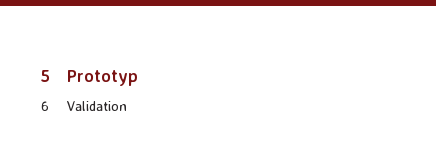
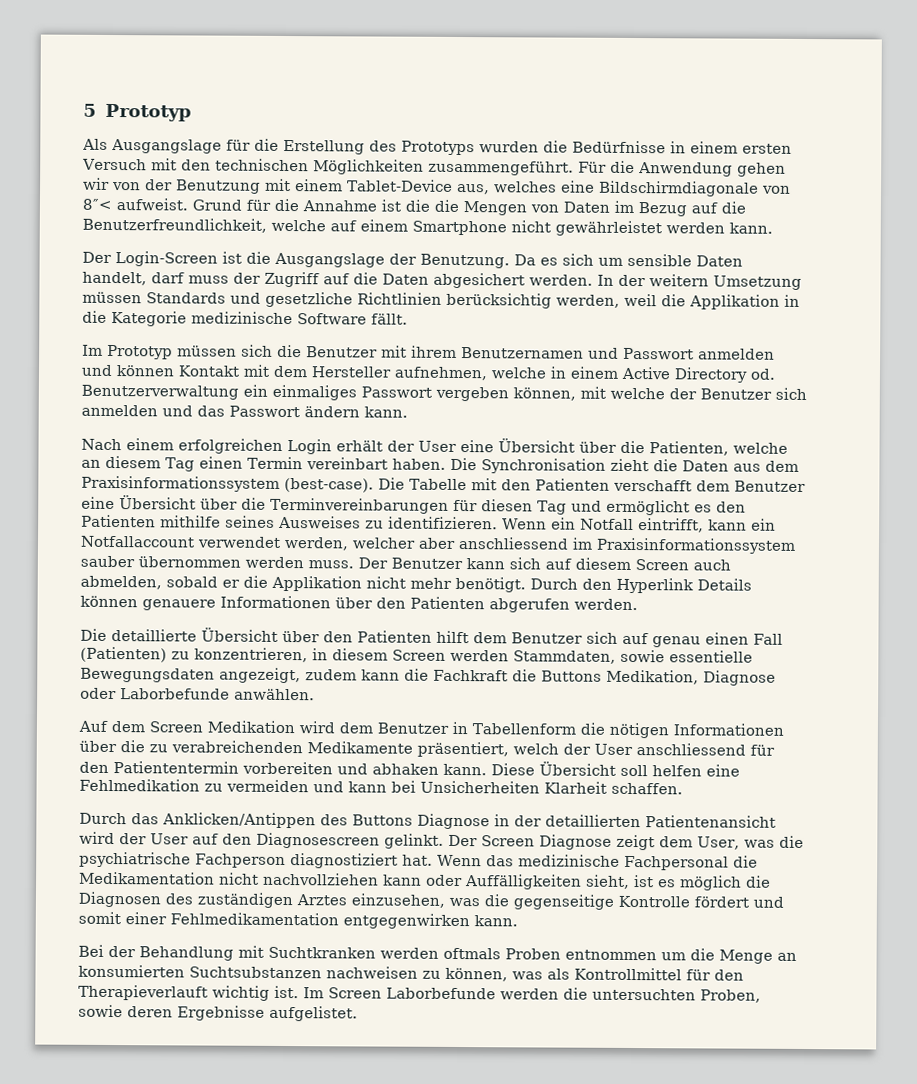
- 6 Validation
+ Als Ausgangslage für die Erstellung des Prototyps wurden die Bedürfnisse in einem ersten Versuch mit den technischen Möglichkeiten zusammengeführt. Für die Anwendung gehen wir von der Benutzung mit einem Tablet-Device aus, welches eine Bildschirmdiagonale von 8″< aufweist. Grund für die Annahme ist die die Mengen von Daten im Bezug auf die Benutzerfreundlichkeit, welche auf einem Smartphone nicht gewährleistet werden kann.
+ Der Login-Screen ist die Ausgangslage der Benutzung. Da es sich um sensible Daten handelt, darf muss der Zugriff auf die Daten abgesichert werden. In der weitern Umsetzung müssen Standards und gesetzliche Richtlinien berücksichtig werden, weil die Applikation in die Kategorie medizinische Software fällt.
+ Im Prototyp müssen sich die Benutzer mit ihrem Benutzernamen und Passwort anmelden und können Kontakt mit dem Hersteller aufnehmen, welche in einem Active Directory od. Benutzerverwaltung ein einmaliges Passwort vergeben können, mit welche der Benutzer sich anmelden und das Passwort ändern kann.
+ Nach einem erfolgreichen Login erhält der User eine Übersicht über die Patienten, welche an diesem Tag einen Termin vereinbart haben. Die Synchronisation zieht die Daten aus dem Praxisinformationssystem (best-case). Die Tabelle mit den Patienten verschafft dem Benutzer eine Übersicht über die Terminvereinbarungen für diesen Tag und ermöglicht es den Patienten mithilfe seines Ausweises zu identifizieren. Wenn ein Notfall eintrifft, kann ein Notfallaccount verwendet werden, welcher aber anschliessend im Praxisinformationssystem sauber übernommen werden muss. Der Benutzer kann sich auf diesem Screen auch abmelden, sobald er die Applikation nicht mehr benötigt. Durch den Hyperlink Details können genauere Informationen über den Patienten abgerufen werden.
+ Die detaillierte Übersicht über den Patienten hilft dem Benutzer sich auf genau einen Fall (Patienten) zu konzentrieren, in diesem Screen werden Stammdaten, sowie essentielle Bewegungsdaten angezeigt, zudem kann die Fachkraft die Buttons Medikation, Diagnose oder Laborbefunde anwählen.
+ Auf dem Screen Medikation wird dem Benutzer in Tabellenform die nötigen Informationen über die zu verabreichenden Medikamente präsentiert, welch der User anschliessend für den Patiententermin vorbereiten und abhaken kann. Diese Übersicht soll helfen eine Fehlmedikation zu vermeiden und kann bei Unsicherheiten Klarheit schaffen.
+ Durch das Anklicken/Antippen des Buttons Diagnose in der detaillierten Patientenansicht wird der User auf den Diagnosescreen gelinkt. Der Screen Diagnose zeigt dem User, was die psychiatrische Fachperson diagnostiziert hat. Wenn das medizinische Fachpersonal die Medikamentation nicht nachvollziehen kann oder Auffälligkeiten sieht, ist es möglich die Diagnosen des zuständigen Arztes einzusehen, was die gegenseitige Kontrolle fördert und somit einer Fehlmedikamentation entgegenwirken kann.
+ Bei der Behandlung mit Suchtkranken werden oftmals Proben entnommen um die Menge an konsumierten Suchtsubstanzen nachweisen zu können, was als Kontrollmittel für den Therapieverlauft wichtig ist. Im Screen Laborbefunde werden die untersuchten Proben, sowie deren Ergebnisse aufgelistet.

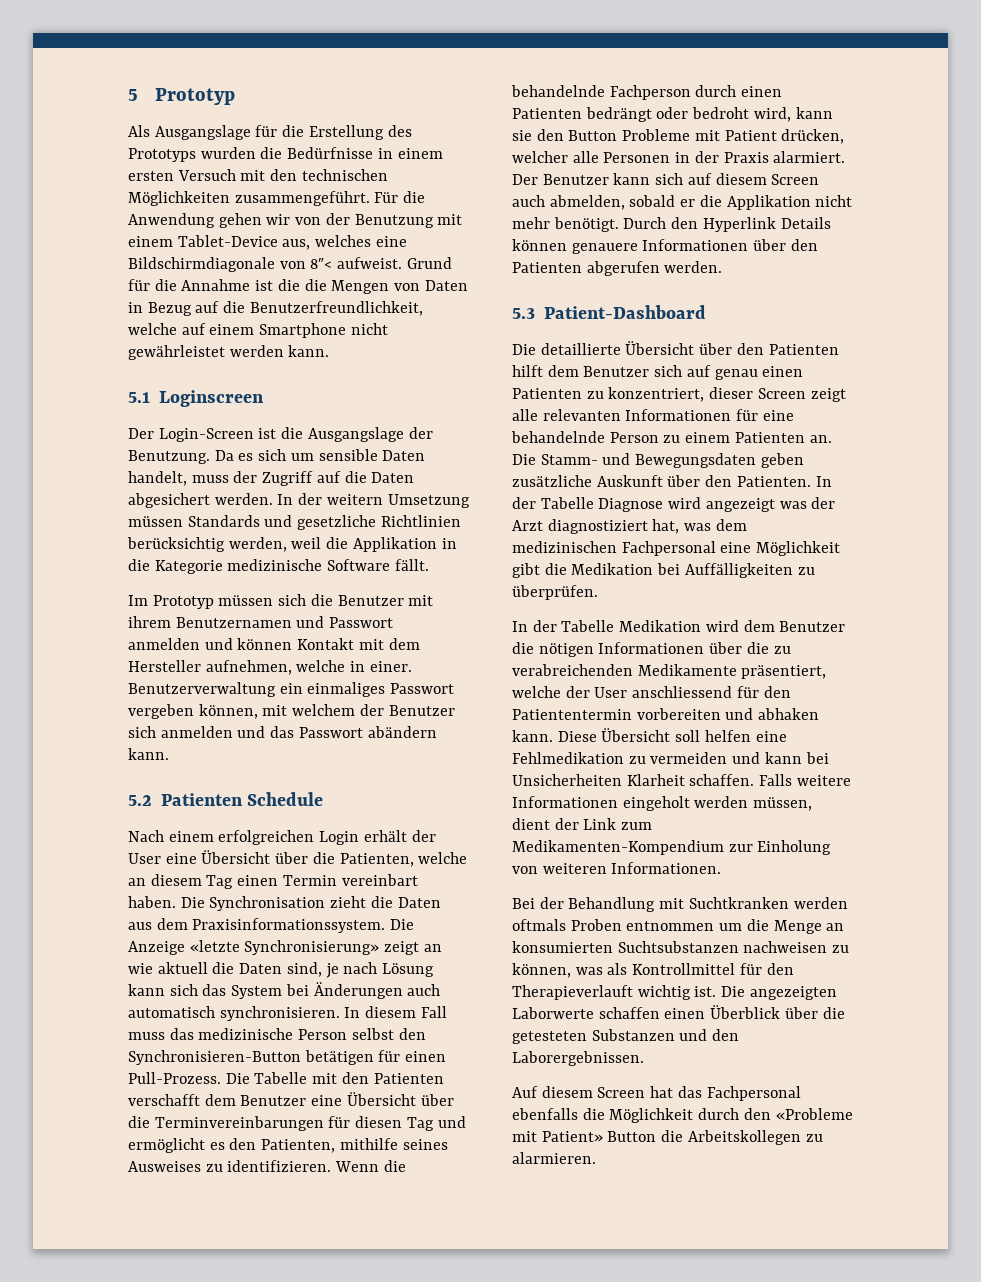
- Grund für die Annahme ist die die Mengen von Daten im Bezug auf die Benutzerfreundlichkeit, welche auf einem Smartphone nicht gewährleistet werden kann.
+ Grund für die Annahme ist die die Mengen von Daten in Bezug auf die Benutzerfreundlichkeit, welche auf einem Smartphone nicht gewährleistet werden kann.
+ 5.1 Loginscreen
- Da es sich um sensible Daten handelt, darf muss der Zugriff auf die Daten abgesichert werden.
+ Da es sich um sensible Daten handelt, muss der Zugriff auf die Daten abgesichert werden.
- Im Prototyp müssen sich die Benutzer mit ihrem Benutzernamen und Passwort anmelden und können Kontakt mit dem Hersteller aufnehmen, welche in einem Active Directory od.
+ Im Prototyp müssen sich die Benutzer mit ihrem Benutzernamen und Passwort anmelden und können Kontakt mit dem Hersteller aufnehmen, welche in einer.
- Benutzerverwaltung ein einmaliges Passwort vergeben können, mit welche der Benutzer sich anmelden und das Passwort ändern kann.
+ Benutzerverwaltung ein einmaliges Passwort vergeben können, mit welchem der Benutzer sich anmelden und das Passwort abändern kann.
+ 5.2 Patienten Schedule
- Die Synchronisation zieht die Daten aus dem Praxisinformationssystem (best-case).
+ Die Synchronisation zieht die Daten aus dem Praxisinformationssystem. Die Anzeige «letzte Synchronisierung» zeigt an wie aktuell die Daten sind, je nach Lösung kann sich das System bei Änderungen auch automatisch synchronisieren. In diesem Fall muss das medizinische Person selbst den Synchronisieren-Button betätigen für einen Pull-Prozess.
- Die Tabelle mit den Patienten verschafft dem Benutzer eine Übersicht über die Terminvereinbarungen für diesen Tag und ermöglicht es den Patienten mithilfe seines Ausweises zu identifizieren.
+ Die Tabelle mit den Patienten verschafft dem Benutzer eine Übersicht über die Terminvereinbarungen für diesen Tag und ermöglicht es den Patienten, mithilfe seines Ausweises zu identifizieren.
- Wenn ein Notfall eintrifft, kann ein Notfallaccount verwendet werden, welcher aber anschliessend im Praxisinformationssystem sauber übernommen werden muss.
+ Wenn die behandelnde Fachperson durch einen Patienten bedrängt oder bedroht wird, kann sie den Button Probleme mit Patient drücken, welcher alle Personen in der Praxis alarmiert.
+ 5.3 Patient-Dashboard
- Die detaillierte Übersicht über den Patienten hilft dem Benutzer sich auf genau einen Fall (Patienten) zu konzentrieren, in diesem Screen werden Stammdaten, sowie essentielle Bewegungsdaten angezeigt, zudem kann die Fachkraft die Buttons Medikation, Diagnose oder Laborbefunde anwählen.
- Auf dem Screen Medikation wird dem Benutzer in Tabellenform die nötigen Informationen über die zu verabreichenden Medikamente präsentiert, welch der User anschliessend für den Patiententermin vorbereiten und abhaken kann.
+ Die detaillierte Übersicht über den Patienten hilft dem Benutzer sich auf genau einen Patienten zu konzentriert, dieser Screen zeigt alle relevanten Informationen für eine behandelnde Person zu einem Patienten an. Die Stamm- und Bewegungsdaten geben zusätzliche Auskunft über den Patienten. In der Tabelle Diagnose wird angezeigt was der Arzt diagnostiziert hat, was dem medizinischen Fachpersonal eine Möglichkeit gibt die Medikation bei Auffälligkeiten zu überprüfen.
+ In der Tabelle Medikation wird dem Benutzer die nötigen Informationen über die zu verabreichenden Medikamente präsentiert, welche der User anschliessend für den Patiententermin vorbereiten und abhaken kann.
- Diese Übersicht soll helfen eine Fehlmedikation zu vermeiden und kann bei Unsicherheiten Klarheit schaffen.
- Durch das Anklicken/Antippen des Buttons Diagnose in der detaillierten Patientenansicht wird der User auf den Diagnosescreen gelinkt. Der Screen Diagnose zeigt dem User, was die psychiatrische Fachperson diagnostiziert hat. Wenn das medizinische Fachpersonal die Medikamentation nicht nachvollziehen kann oder Auffälligkeiten sieht, ist es möglich die Diagnosen des zuständigen Arztes einzusehen, was die gegenseitige Kontrolle fördert und somit einer Fehlmedikamentation entgegenwirken kann.
+ Diese Übersicht soll helfen eine Fehlmedikation zu vermeiden und kann bei Unsicherheiten Klarheit schaffen. Falls weitere Informationen eingeholt werden müssen, dient der Link zum Medikamenten-Kompendium zur Einholung von weiteren Informationen.
- Im Screen Laborbefunde werden die untersuchten Proben, sowie deren Ergebnisse aufgelistet.
+ Die angezeigten Laborwerte schaffen einen Überblick über die getesteten Substanzen und den Laborergebnissen.
+ Auf diesem Screen hat das Fachpersonal ebenfalls die Möglichkeit durch den «Probleme mit Patient» Button die Arbeitskollegen zu alarmieren.

